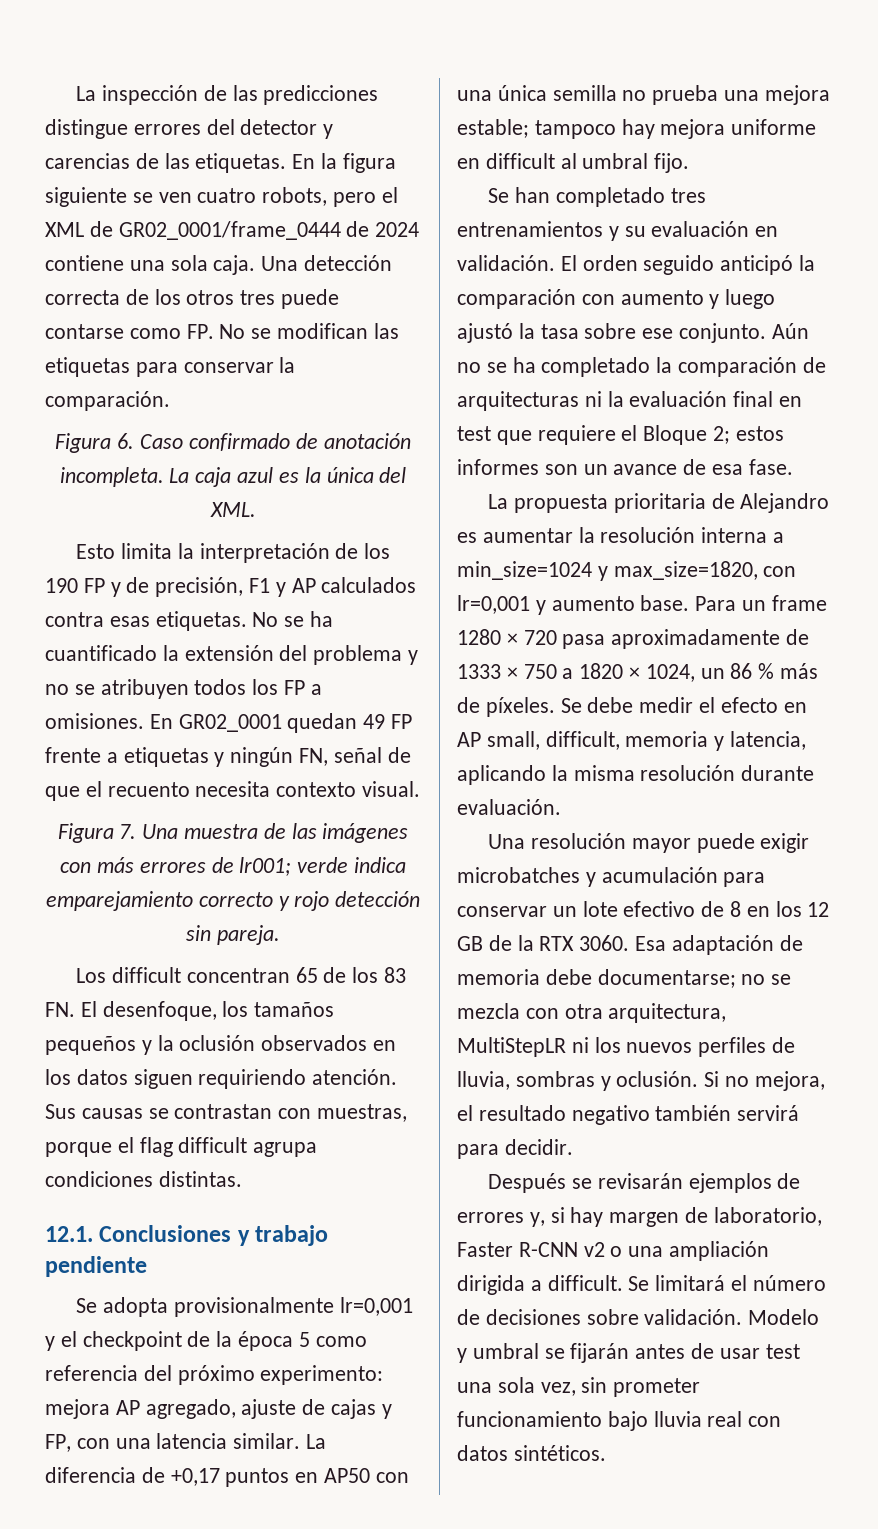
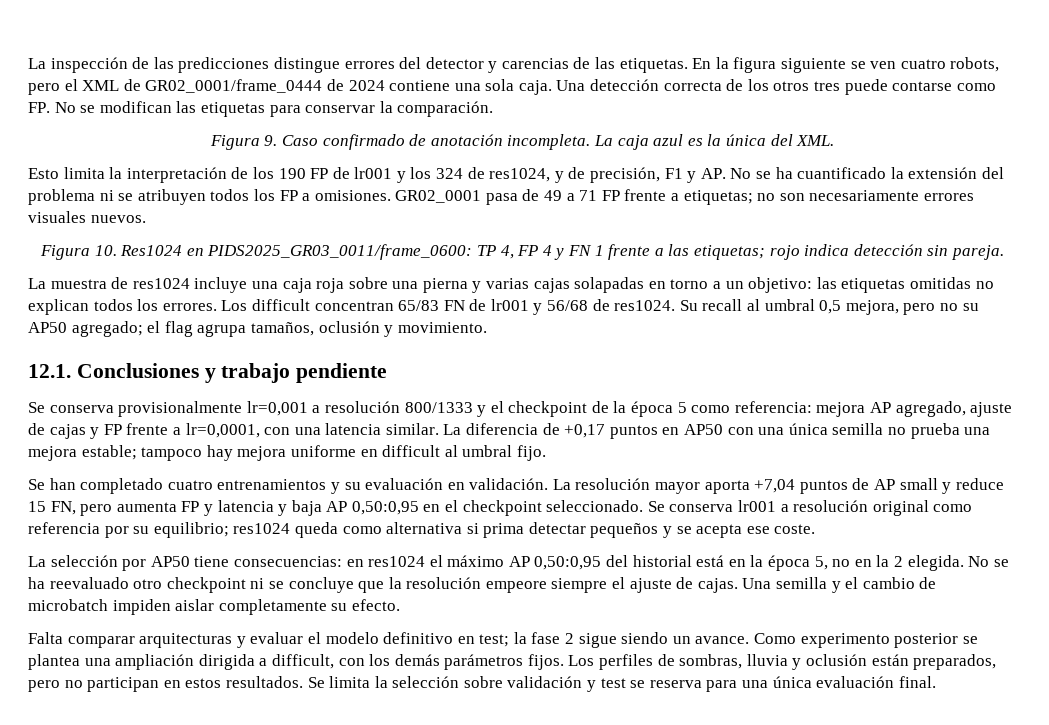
- Figura 6. Caso confirmado de anotación incompleta.
+ Figura 9. Caso confirmado de anotación incompleta.
- Esto limita la interpretación de los 190 FP y de precisión, F1 y AP calculados contra esas etiquetas. No se ha cuantificado la extensión del problema y no se atribuyen todos los FP a omisiones.
+ Esto limita la interpretación de los 190 FP de lr001 y los 324 de res1024, y de precisión, F1 y AP. No se ha cuantificado la extensión del problema ni se atribuyen todos los FP a omisiones.
- En GR02_0001 quedan 49 FP frente a etiquetas y ningún FN, señal de que el recuento necesita contexto visual.
- Figura 7. Una muestra de las imágenes con más errores de lr001; verde indica emparejamiento correcto y rojo detección sin pareja.
- Los difficult concentran 65 de los 83 FN. El desenfoque, los tamaños pequeños y la oclusión observados en los datos siguen requiriendo atención. Sus causas se contrastan con muestras, porque el flag difficult agrupa condiciones distintas.
+ GR02_0001 pasa de 49 a 71 FP frente a etiquetas; no son necesariamente errores visuales nuevos.
+ Figura 10. Res1024 en PIDS2025_GR03_0011/frame_0600: TP 4, FP 4 y FN 1 frente a las etiquetas; rojo indica detección sin pareja.
+ La muestra de res1024 incluye una caja roja sobre una pierna y varias cajas solapadas en torno a un objetivo: las etiquetas omitidas no explican todos los errores. Los difficult concentran 65/83 FN de lr001 y 56/68 de res1024. Su recall al umbral 0,5 mejora, pero no su AP50 agregado; el flag agrupa tamaños, oclusión y movimiento.
- Se adopta provisionalmente lr=0,001 y el checkpoint de la época 5 como referencia del próximo experimento: mejora AP agregado, ajuste de cajas y FP, con una latencia similar.
+ Se conserva provisionalmente lr=0,001 a resolución 800/1333 y el checkpoint de la época 5 como referencia: mejora AP agregado, ajuste de cajas y FP frente a lr=0,0001, con una latencia similar.
- Se han completado tres entrenamientos y su evaluación en validación.
+ Se han completado cuatro entrenamientos y su evaluación en validación.
- El orden seguido anticipó la comparación con aumento y luego ajustó la tasa sobre ese conjunto. Aún no se ha completado la comparación de arquitecturas ni la evaluación final en test que requiere el Bloque 2; estos informes son un avance de esa fase.
- La propuesta prioritaria de Alejandro es aumentar la resolución interna a min_size=1024 y max_size=1820, con lr=0,001 y aumento base. Para un frame 1280 × 720 pasa aproximadamente de 1333 × 750 a 1820 × 1024, un 86 % más de píxeles. Se debe medir el efecto en AP small, difficult, memoria y latencia, aplicando la misma resolución durante evaluación.
- Una resolución mayor puede exigir microbatches y acumulación para conservar un lote efectivo de 8 en los 12 GB de la RTX 3060. Esa adaptación de memoria debe documentarse; no se mezcla con otra arquitectura, MultiStepLR ni los nuevos perfiles de lluvia, sombras y oclusión. Si no mejora, el resultado negativo también servirá para decidir.
- Después se revisarán ejemplos de errores y, si hay margen de laboratorio, Faster R-CNN v2 o una ampliación dirigida a difficult. Se limitará el número de decisiones sobre validación. Modelo y umbral se fijarán antes de usar test una sola vez, sin prometer funcionamiento bajo lluvia real con datos sintéticos.
+ La resolución mayor aporta +7,04 puntos de AP small y reduce 15 FN, pero aumenta FP y latencia y baja AP 0,50:0,95 en el checkpoint seleccionado. Se conserva lr001 a resolución original como referencia por su equilibrio; res1024 queda como alternativa si prima detectar pequeños y se acepta ese coste.
+ La selección por AP50 tiene consecuencias: en res1024 el máximo AP 0,50:0,95 del historial está en la época 5, no en la 2 elegida. No se ha reevaluado otro checkpoint ni se concluye que la resolución empeore siempre el ajuste de cajas. Una semilla y el cambio de microbatch impiden aislar completamente su efecto.
+ Falta comparar arquitecturas y evaluar el modelo definitivo en test; la fase 2 sigue siendo un avance. Como experimento posterior se plantea una ampliación dirigida a difficult, con los demás parámetros fijos. Los perfiles de sombras, lluvia y oclusión están preparados, pero no participan en estos resultados. Se limita la selección sobre validación y test se reserva para una única evaluación final.

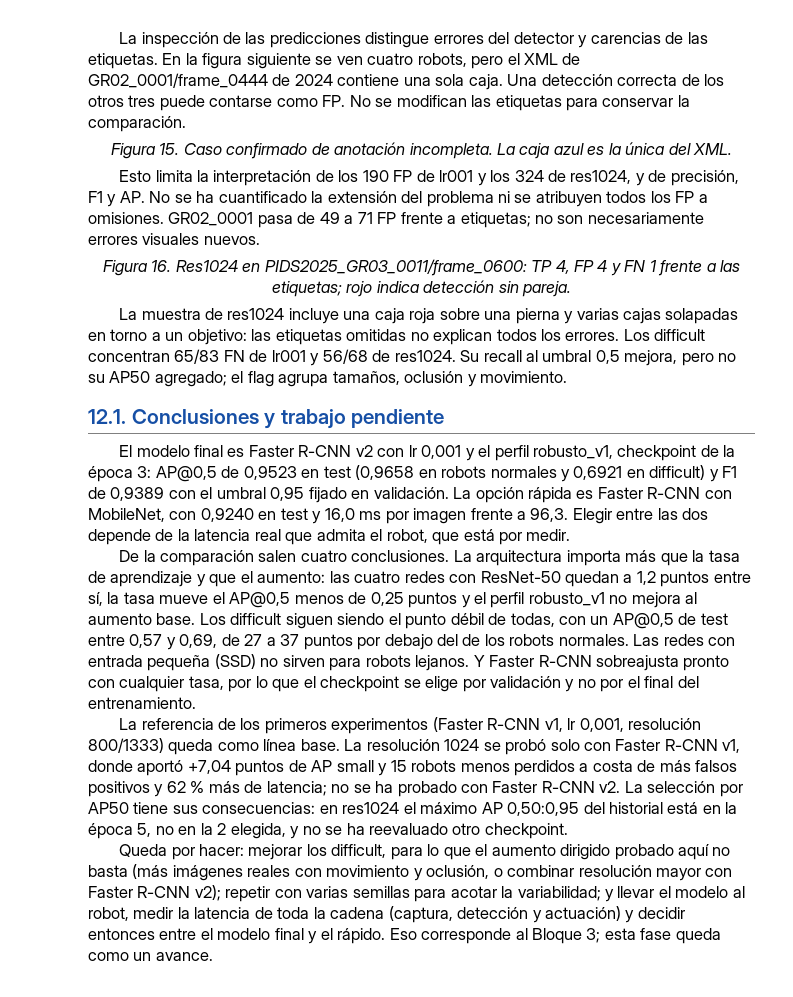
- Figura 9. Caso confirmado de anotación incompleta.
+ Figura 15. Caso confirmado de anotación incompleta.
- Figura 10. Res1024 en PIDS2025_GR03_0011/frame_0600: TP 4, FP 4 y FN 1 frente a las etiquetas; rojo indica detección sin pareja.
+ Figura 16. Res1024 en PIDS2025_GR03_0011/frame_0600: TP 4, FP 4 y FN 1 frente a las etiquetas; rojo indica detección sin pareja.
- Se conserva provisionalmente lr=0,001 a resolución 800/1333 y el checkpoint de la época 5 como referencia: mejora AP agregado, ajuste de cajas y FP frente a lr=0,0001, con una latencia similar. La diferencia de +0,17 puntos en AP50 con una única semilla no prueba una mejora estable; tampoco hay mejora uniforme en difficult al umbral fijo.
- Se han completado cuatro entrenamientos y su evaluación en validación. La resolución mayor aporta +7,04 puntos de AP small y reduce 15 FN, pero aumenta FP y latencia y baja AP 0,50:0,95 en el checkpoint seleccionado. Se conserva lr001 a resolución original como referencia por su equilibrio; res1024 queda como alternativa si prima detectar pequeños y se acepta ese coste.
- La selección por AP50 tiene consecuencias: en res1024 el máximo AP 0,50:0,95 del historial está en la época 5, no en la 2 elegida. No se ha reevaluado otro checkpoint ni se concluye que la resolución empeore siempre el ajuste de cajas. Una semilla y el cambio de microbatch impiden aislar completamente su efecto.
- Falta comparar arquitecturas y evaluar el modelo definitivo en test; la fase 2 sigue siendo un avance. Como experimento posterior se plantea una ampliación dirigida a difficult, con los demás parámetros fijos. Los perfiles de sombras, lluvia y oclusión están preparados, pero no participan en estos resultados. Se limita la selección sobre validación y test se reserva para una única evaluación final.
+ El modelo final es Faster R-CNN v2 con lr 0,001 y el perfil robusto_v1, checkpoint de la época 3: AP@0,5 de 0,9523 en test (0,9658 en robots normales y 0,6921 en difficult) y F1 de 0,9389 con el umbral 0,95 fijado en validación. La opción rápida es Faster R-CNN con MobileNet, con 0,9240 en test y 16,0 ms por imagen frente a 96,3. Elegir entre las dos depende de la latencia real que admita el robot, que está por medir.
+ De la comparación salen cuatro conclusiones. La arquitectura importa más que la tasa de aprendizaje y que el aumento: las cuatro redes con ResNet-50 quedan a 1,2 puntos entre sí, la tasa mueve el AP@0,5 menos de 0,25 puntos y el perfil robusto_v1 no mejora al aumento base. Los difficult siguen siendo el punto débil de todas, con un AP@0,5 de test entre 0,57 y 0,69, de 27 a 37 puntos por debajo del de los robots normales. Las redes con entrada pequeña (SSD) no sirven para robots lejanos. Y Faster R-CNN sobreajusta pronto con cualquier tasa, por lo que el checkpoint se elige por validación y no por el final del entrenamiento.
+ La referencia de los primeros experimentos (Faster R-CNN v1, lr 0,001, resolución 800/1333) queda como línea base. La resolución 1024 se probó solo con Faster R-CNN v1, donde aportó +7,04 puntos de AP small y 15 robots menos perdidos a costa de más falsos positivos y 62 % más de latencia; no se ha probado con Faster R-CNN v2. La selección por AP50 tiene sus consecuencias: en res1024 el máximo AP 0,50:0,95 del historial está en la época 5, no en la 2 elegida, y no se ha reevaluado otro checkpoint.
+ Queda por hacer: mejorar los difficult, para lo que el aumento dirigido probado aquí no basta (más imágenes reales con movimiento y oclusión, o combinar resolución mayor con Faster R-CNN v2); repetir con varias semillas para acotar la variabilidad; y llevar el modelo al robot, medir la latencia de toda la cadena (captura, detección y actuación) y decidir entonces entre el modelo final y el rápido. Eso corresponde al Bloque 3; esta fase queda como un avance.

